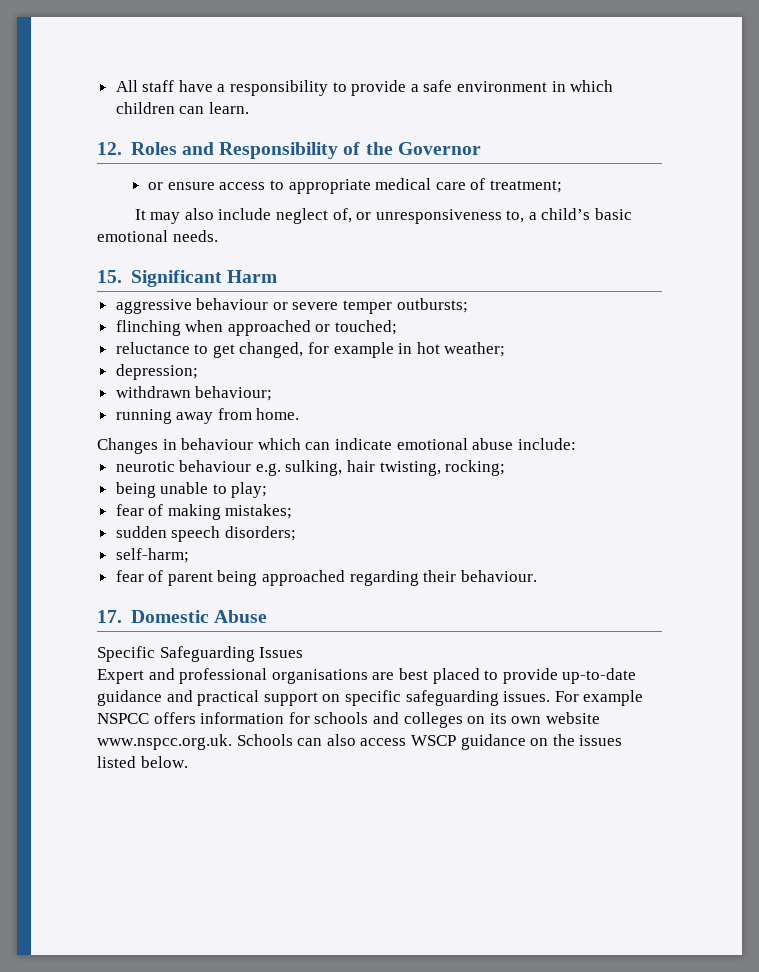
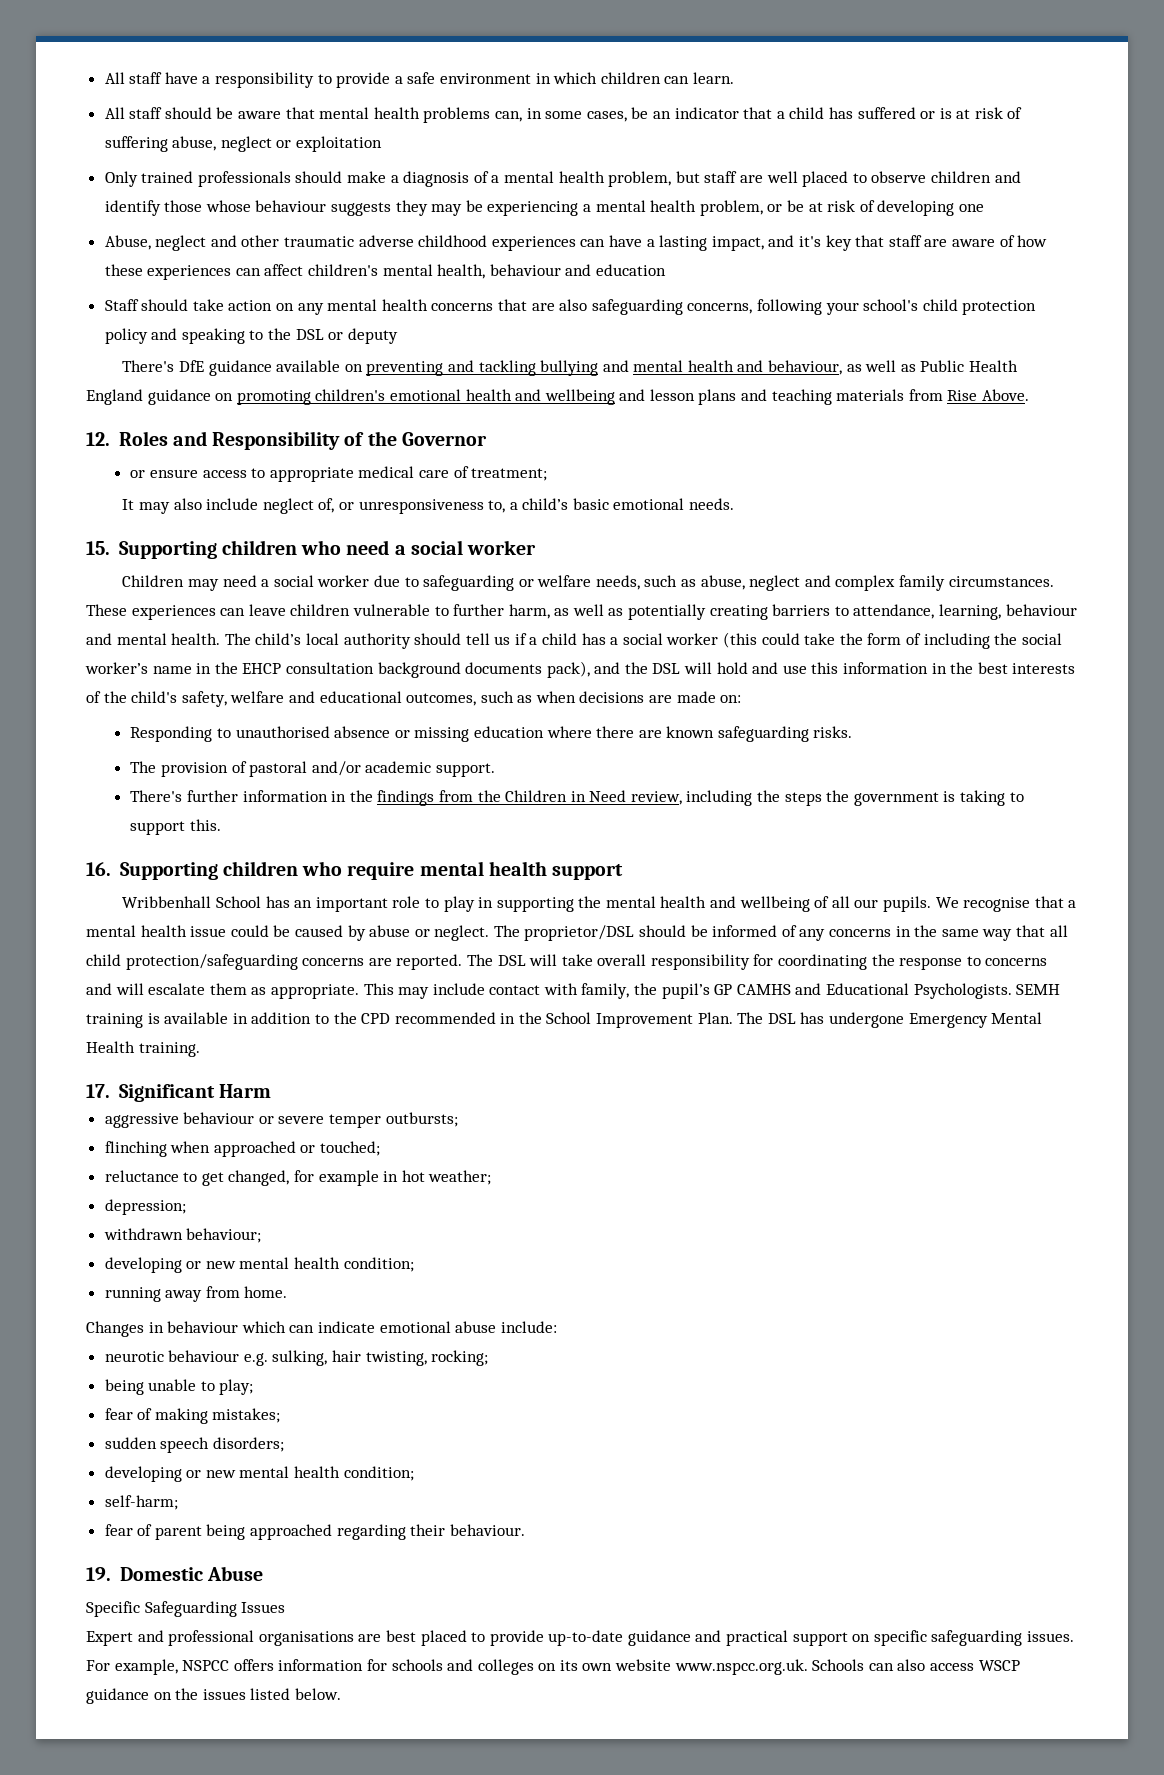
+ All staff should be aware that mental health problems can, in some cases, be an indicator that a child has suffered or is at risk of suffering abuse, neglect or exploitation
+ Only trained professionals should make a diagnosis of a mental health problem, but staff are well placed to observe children and identify those whose behaviour suggests they may be experiencing a mental health problem, or be at risk of developing one
+ Abuse, neglect and other traumatic adverse childhood experiences can have a lasting impact, and it's key that staff are aware of how these experiences can affect children's mental health, behaviour and education
+ Staff should take action on any mental health concerns that are also safeguarding concerns, following your school's child protection policy and speaking to the DSL or deputy
+ There's DfE guidance available on preventing and tackling bullying and mental health and behaviour, as well as Public Health England guidance on promoting children's emotional health and wellbeing and lesson plans and teaching materials from Rise Above.
- 15. Significant Harm
+ 15. Supporting children who need a social worker
+ Children may need a social worker due to safeguarding or welfare needs, such as abuse, neglect and complex family circumstances. These experiences can leave children vulnerable to further harm, as well as potentially creating barriers to attendance, learning, behaviour and mental health. The child’s local authority should tell us if a child has a social worker (this could take the form of including the social worker’s name in the EHCP consultation background documents pack), and the DSL will hold and use this information in the best interests of the child's safety, welfare and educational outcomes, such as when decisions are made on:
+ Responding to unauthorised absence or missing education where there are known safeguarding risks.
+ The provision of pastoral and/or academic support.
+ There's further information in the findings from the Children in Need review, including the steps the government is taking to support this.
+ 16. Supporting children who require mental health support
+ Wribbenhall School has an important role to play in supporting the mental health and wellbeing of all our pupils. We recognise that a mental health issue could be caused by abuse or neglect. The proprietor/DSL should be informed of any concerns in the same way that all child protection/safeguarding concerns are reported. The DSL will take overall responsibility for coordinating the response to concerns and will escalate them as appropriate. This may include contact with family, the pupil’s GP CAMHS and Educational Psychologists. SEMH training is available in addition to the CPD recommended in the School Improvement Plan. The DSL has undergone Emergency Mental Health training.
+ 17. Significant Harm
  withdrawn behaviour;
+ developing or new mental health condition;
  sudden speech disorders;
+ developing or new mental health condition;
- 17. Domestic Abuse
+ 19. Domestic Abuse
- For example NSPCC offers information for schools and colleges on its own website www.nspcc.org.uk. Schools can also access WSCP guidance on the issues listed below.
+ For example, NSPCC offers information for schools and colleges on its own website www.nspcc.org.uk. Schools can also access WSCP guidance on the issues listed below.

